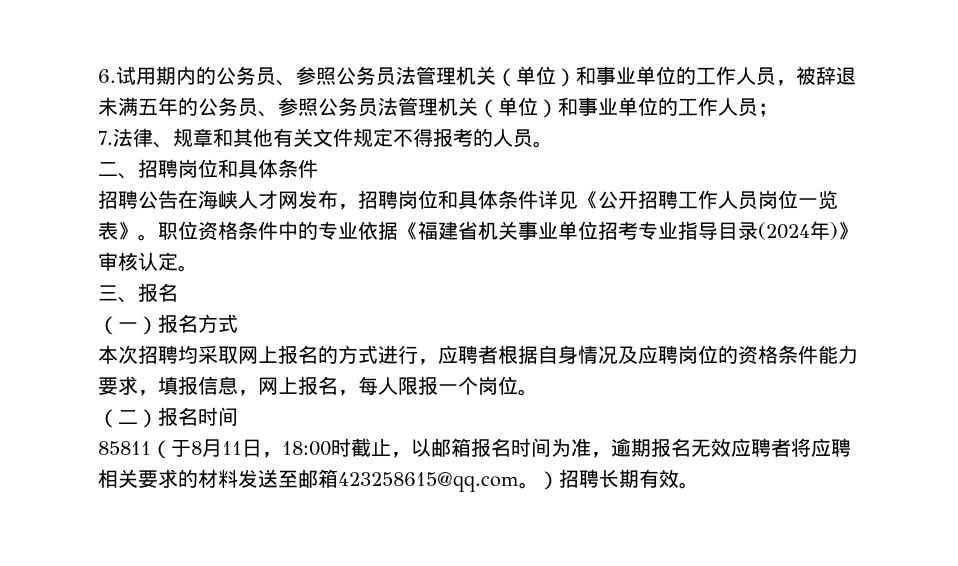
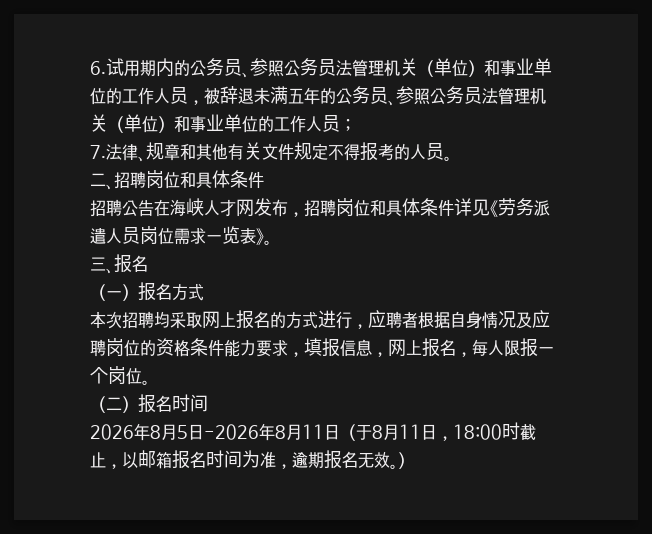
- 招聘公告在海峡人才网发布，招聘岗位和具体条件详见《公开招聘工作人员岗位一览表》。职位资格条件中的专业依据《福建省机关事业单位招考专业指导目录(2024年)》审核认定。
+ 招聘公告在海峡人才网发布，招聘岗位和具体条件详见《劳务派遣人员岗位需求一览表》。
- 85811（于8月11日，18:00时截止，以邮箱报名时间为准，逾期报名无效应聘者将应聘相关要求的材料发送至邮箱423258615@qq.com。）招聘长期有效。
+ 2026年8月5日-2026年8月11日（于8月11日，18:00时截止，以邮箱报名时间为准，逾期报名无效。）

